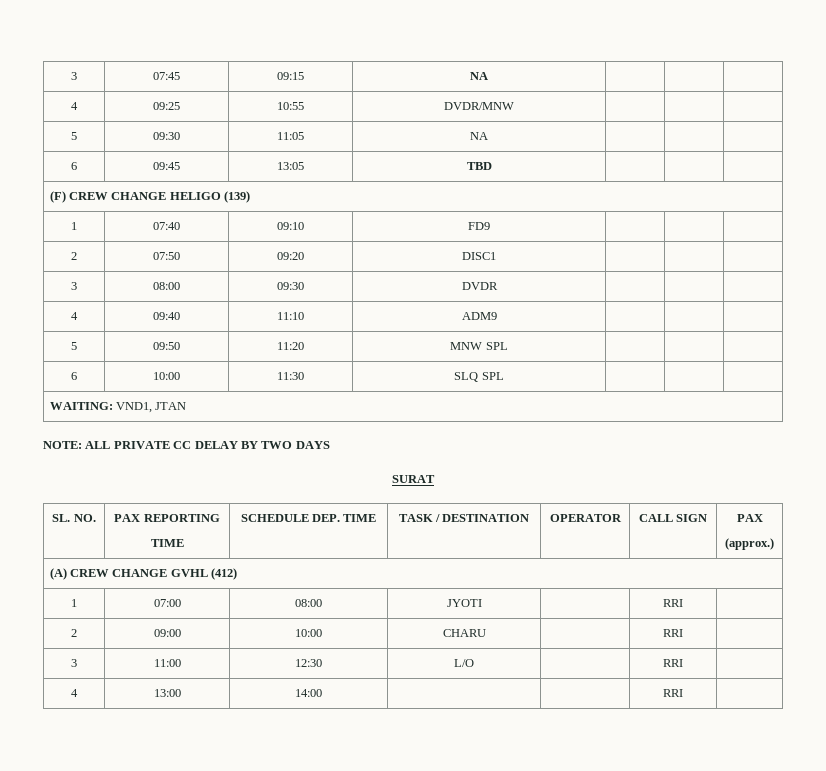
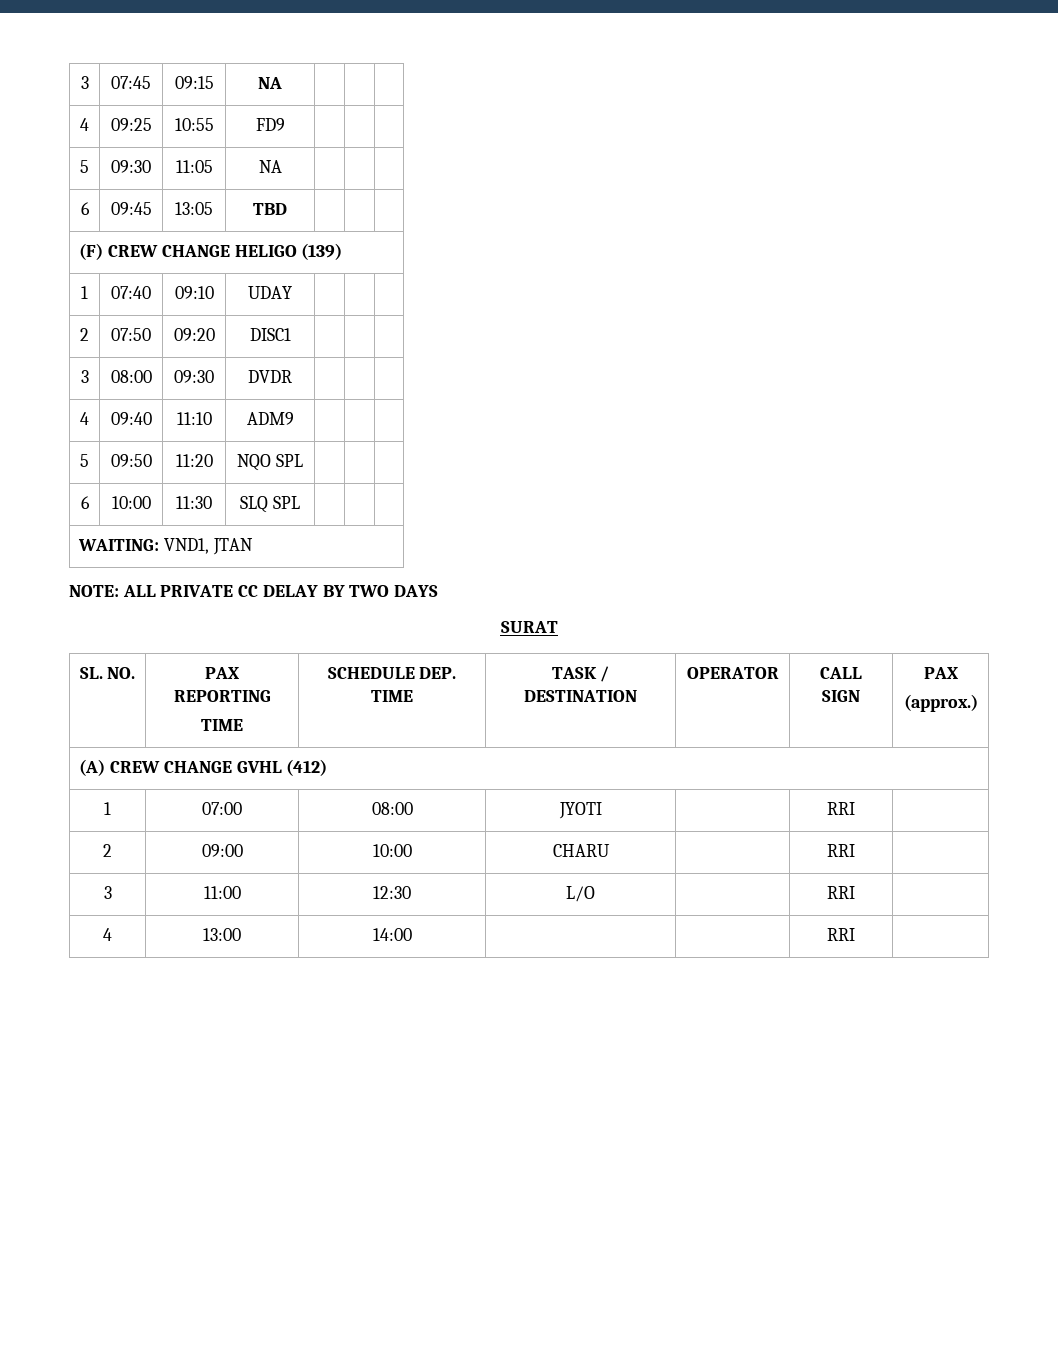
- 4 | 09:25 | 10:55 | DVDR/MNW | | |
+ 4 | 09:25 | 10:55 | FD9 | | |
- 1 | 07:40 | 09:10 | FD9 | | |
+ 1 | 07:40 | 09:10 | UDAY | | |
- 5 | 09:50 | 11:20 | MNW SPL | | |
+ 5 | 09:50 | 11:20 | NQO SPL | | |

